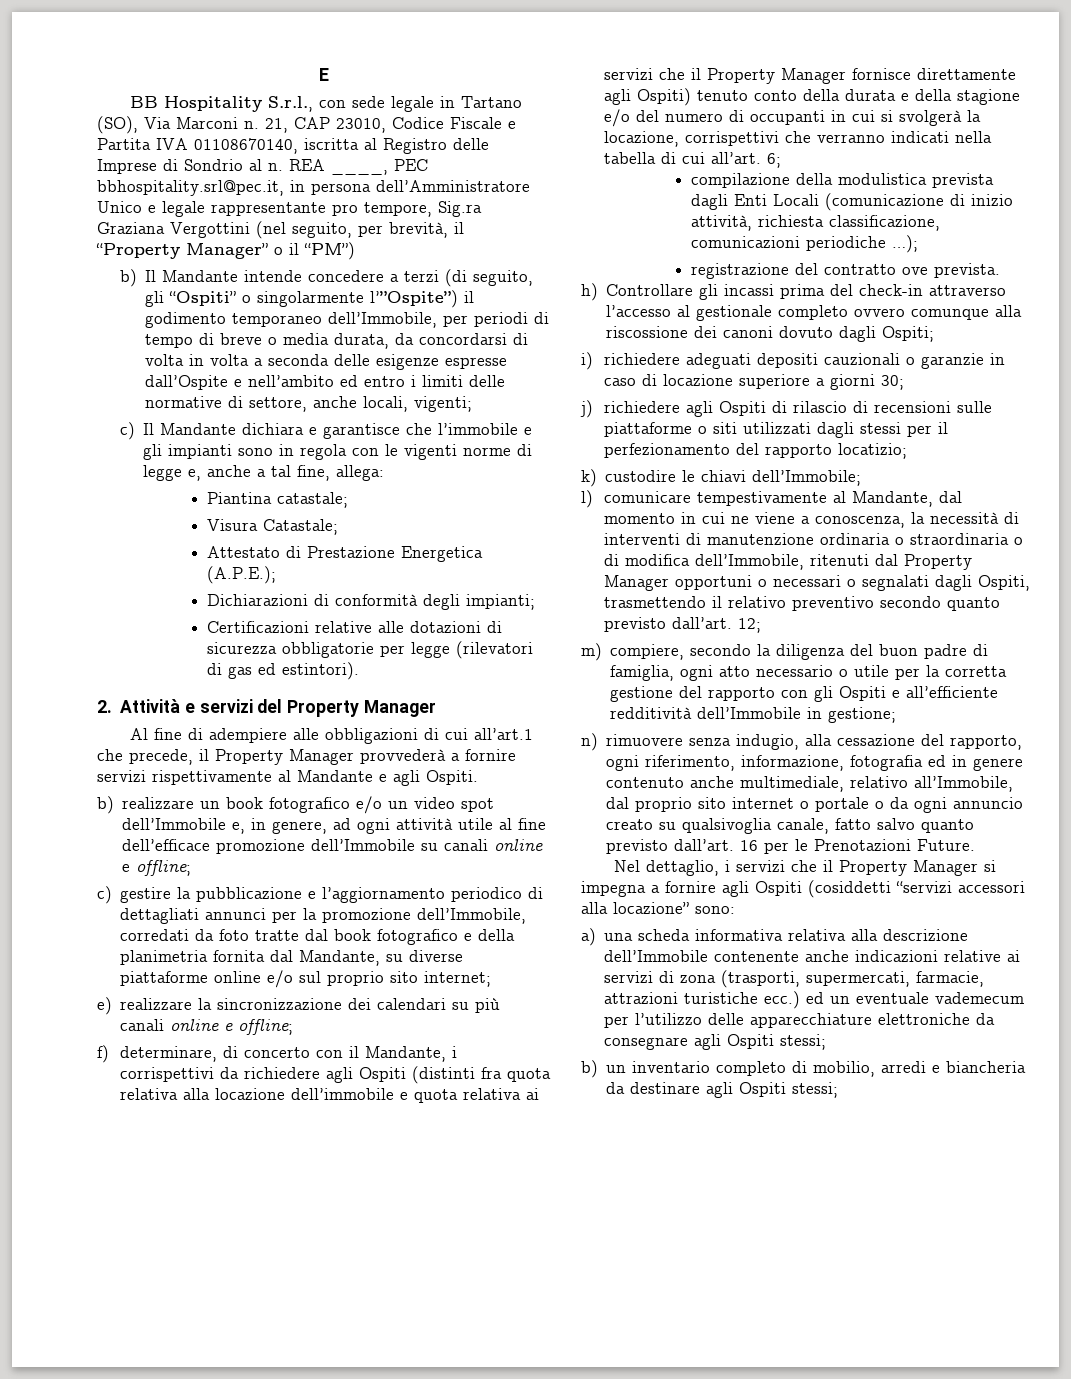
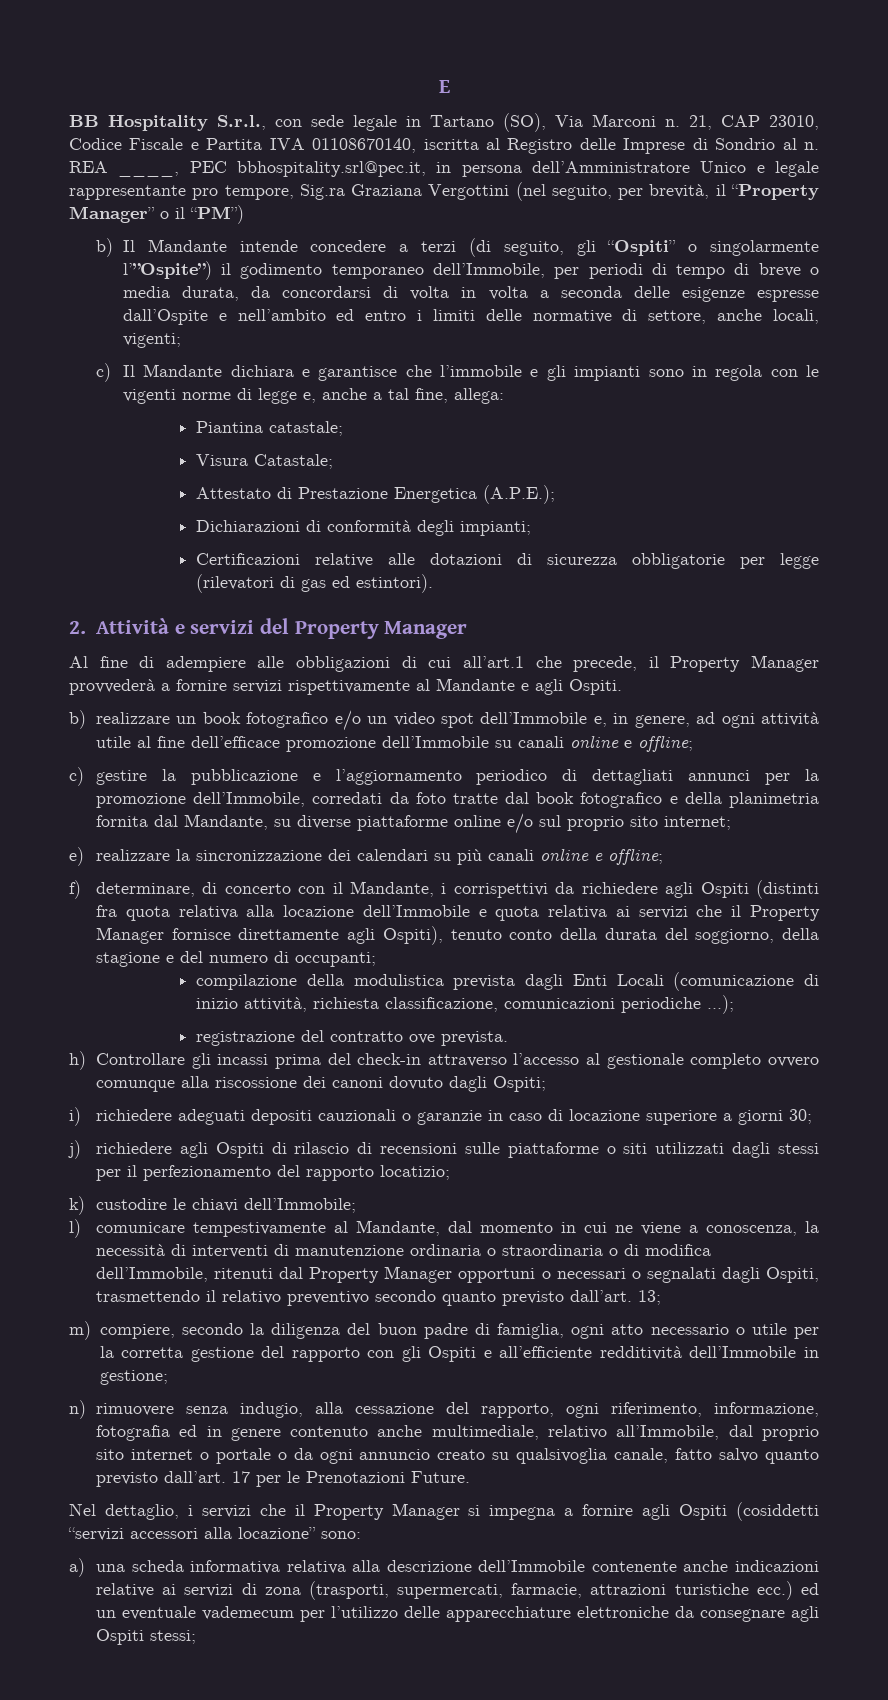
- f) determinare, di concerto con il Mandante, i corrispettivi da richiedere agli Ospiti (distinti fra quota relativa alla locazione dell’immobile e quota relativa ai servizi che il Property Manager fornisce direttamente agli Ospiti) tenuto conto della durata e della stagione e/o del numero di occupanti in cui si svolgerà la locazione, corrispettivi che verranno indicati nella tabella di cui all’art. 6;
+ f) determinare, di concerto con il Mandante, i corrispettivi da richiedere agli Ospiti (distinti fra quota relativa alla locazione dell’Immobile e quota relativa ai servizi che il Property Manager fornisce direttamente agli Ospiti), tenuto conto della durata del soggiorno, della stagione e del numero di occupanti;
- 12;
+ 13;
- 16 per le Prenotazioni Future.
+ 17 per le Prenotazioni Future.
- b) un inventario completo di mobilio, arredi e biancheria da destinare agli Ospiti stessi;

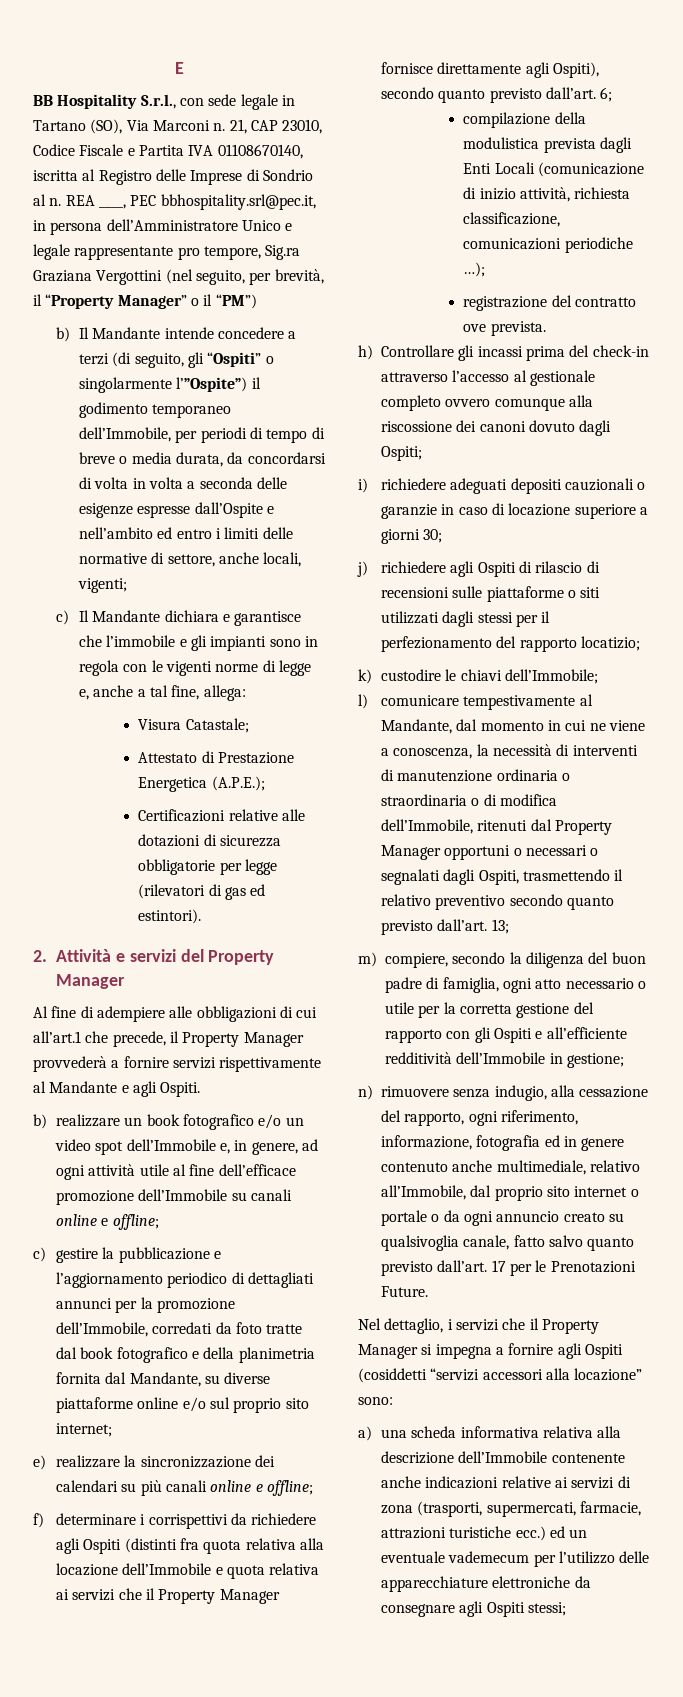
- Piantina catastale;
- Dichiarazioni di conformità degli impianti;
- f) determinare, di concerto con il Mandante, i corrispettivi da richiedere agli Ospiti (distinti fra quota relativa alla locazione dell’Immobile e quota relativa ai servizi che il Property Manager fornisce direttamente agli Ospiti), tenuto conto della durata del soggiorno, della stagione e del numero di occupanti;
+ f) determinare i corrispettivi da richiedere agli Ospiti (distinti fra quota relativa alla locazione dell’Immobile e quota relativa ai servizi che il Property Manager fornisce direttamente agli Ospiti), secondo quanto previsto dall’art. 6;

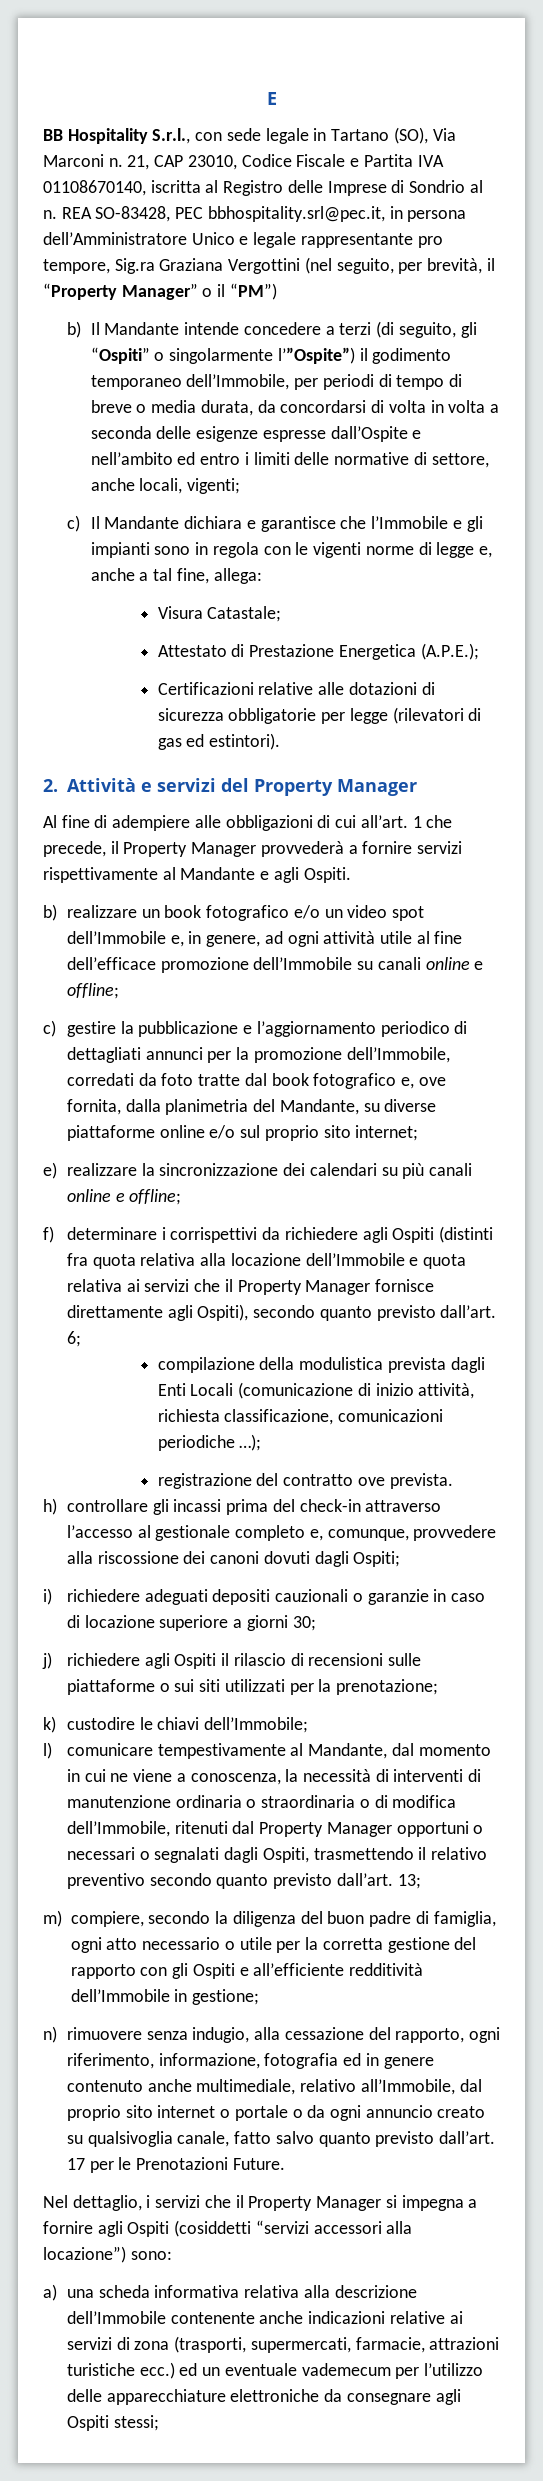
- REA ____, PEC bbhospitality.srl@pec.it, in persona dell’Amministratore Unico e legale rappresentante pro tempore, Sig.ra Graziana Vergottini (nel seguito, per brevità, il “Property Manager” o il “PM”)
+ REA SO-83428, PEC bbhospitality.srl@pec.it, in persona dell’Amministratore Unico e legale rappresentante pro tempore, Sig.ra Graziana Vergottini (nel seguito, per brevità, il “Property Manager” o il “PM”)
- c) Il Mandante dichiara e garantisce che l’immobile e gli impianti sono in regola con le vigenti norme di legge e, anche a tal fine, allega:
+ c) Il Mandante dichiara e garantisce che l’Immobile e gli impianti sono in regola con le vigenti norme di legge e, anche a tal fine, allega:
- Al fine di adempiere alle obbligazioni di cui all’art.1 che precede, il Property Manager provvederà a fornire servizi rispettivamente al Mandante e agli Ospiti.
+ Al fine di adempiere alle obbligazioni di cui all’art. 1 che precede, il Property Manager provvederà a fornire servizi rispettivamente al Mandante e agli Ospiti.
- c) gestire la pubblicazione e l’aggiornamento periodico di dettagliati annunci per la promozione dell’Immobile, corredati da foto tratte dal book fotografico e della planimetria fornita dal Mandante, su diverse piattaforme online e/o sul proprio sito internet;
+ c) gestire la pubblicazione e l’aggiornamento periodico di dettagliati annunci per la promozione dell’Immobile, corredati da foto tratte dal book fotografico e, ove fornita, dalla planimetria del Mandante, su diverse piattaforme online e/o sul proprio sito internet;
- h) Controllare gli incassi prima del check-in attraverso l’accesso al gestionale completo ovvero comunque alla riscossione dei canoni dovuto dagli Ospiti;
+ h) controllare gli incassi prima del check-in attraverso l’accesso al gestionale completo e, comunque, provvedere alla riscossione dei canoni dovuti dagli Ospiti;
- j) richiedere agli Ospiti di rilascio di recensioni sulle piattaforme o siti utilizzati dagli stessi per il perfezionamento del rapporto locatizio;
+ j) richiedere agli Ospiti il rilascio di recensioni sulle piattaforme o sui siti utilizzati per la prenotazione;
- Nel dettaglio, i servizi che il Property Manager si impegna a fornire agli Ospiti (cosiddetti “servizi accessori alla locazione” sono:
+ Nel dettaglio, i servizi che il Property Manager si impegna a fornire agli Ospiti (cosiddetti “servizi accessori alla locazione”) sono:

